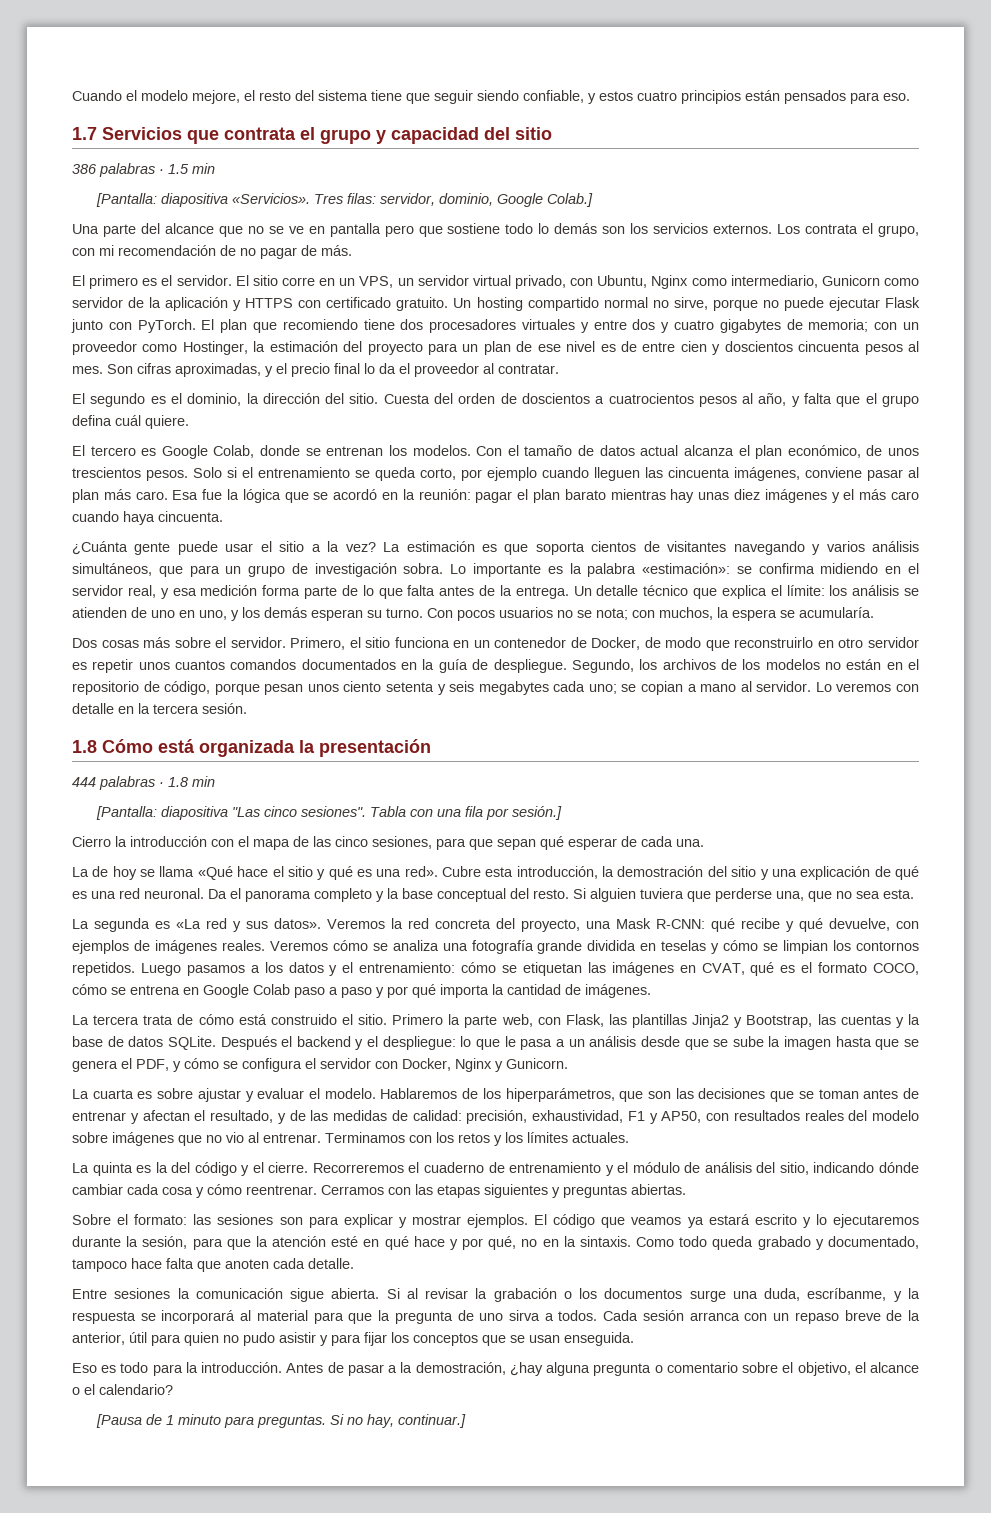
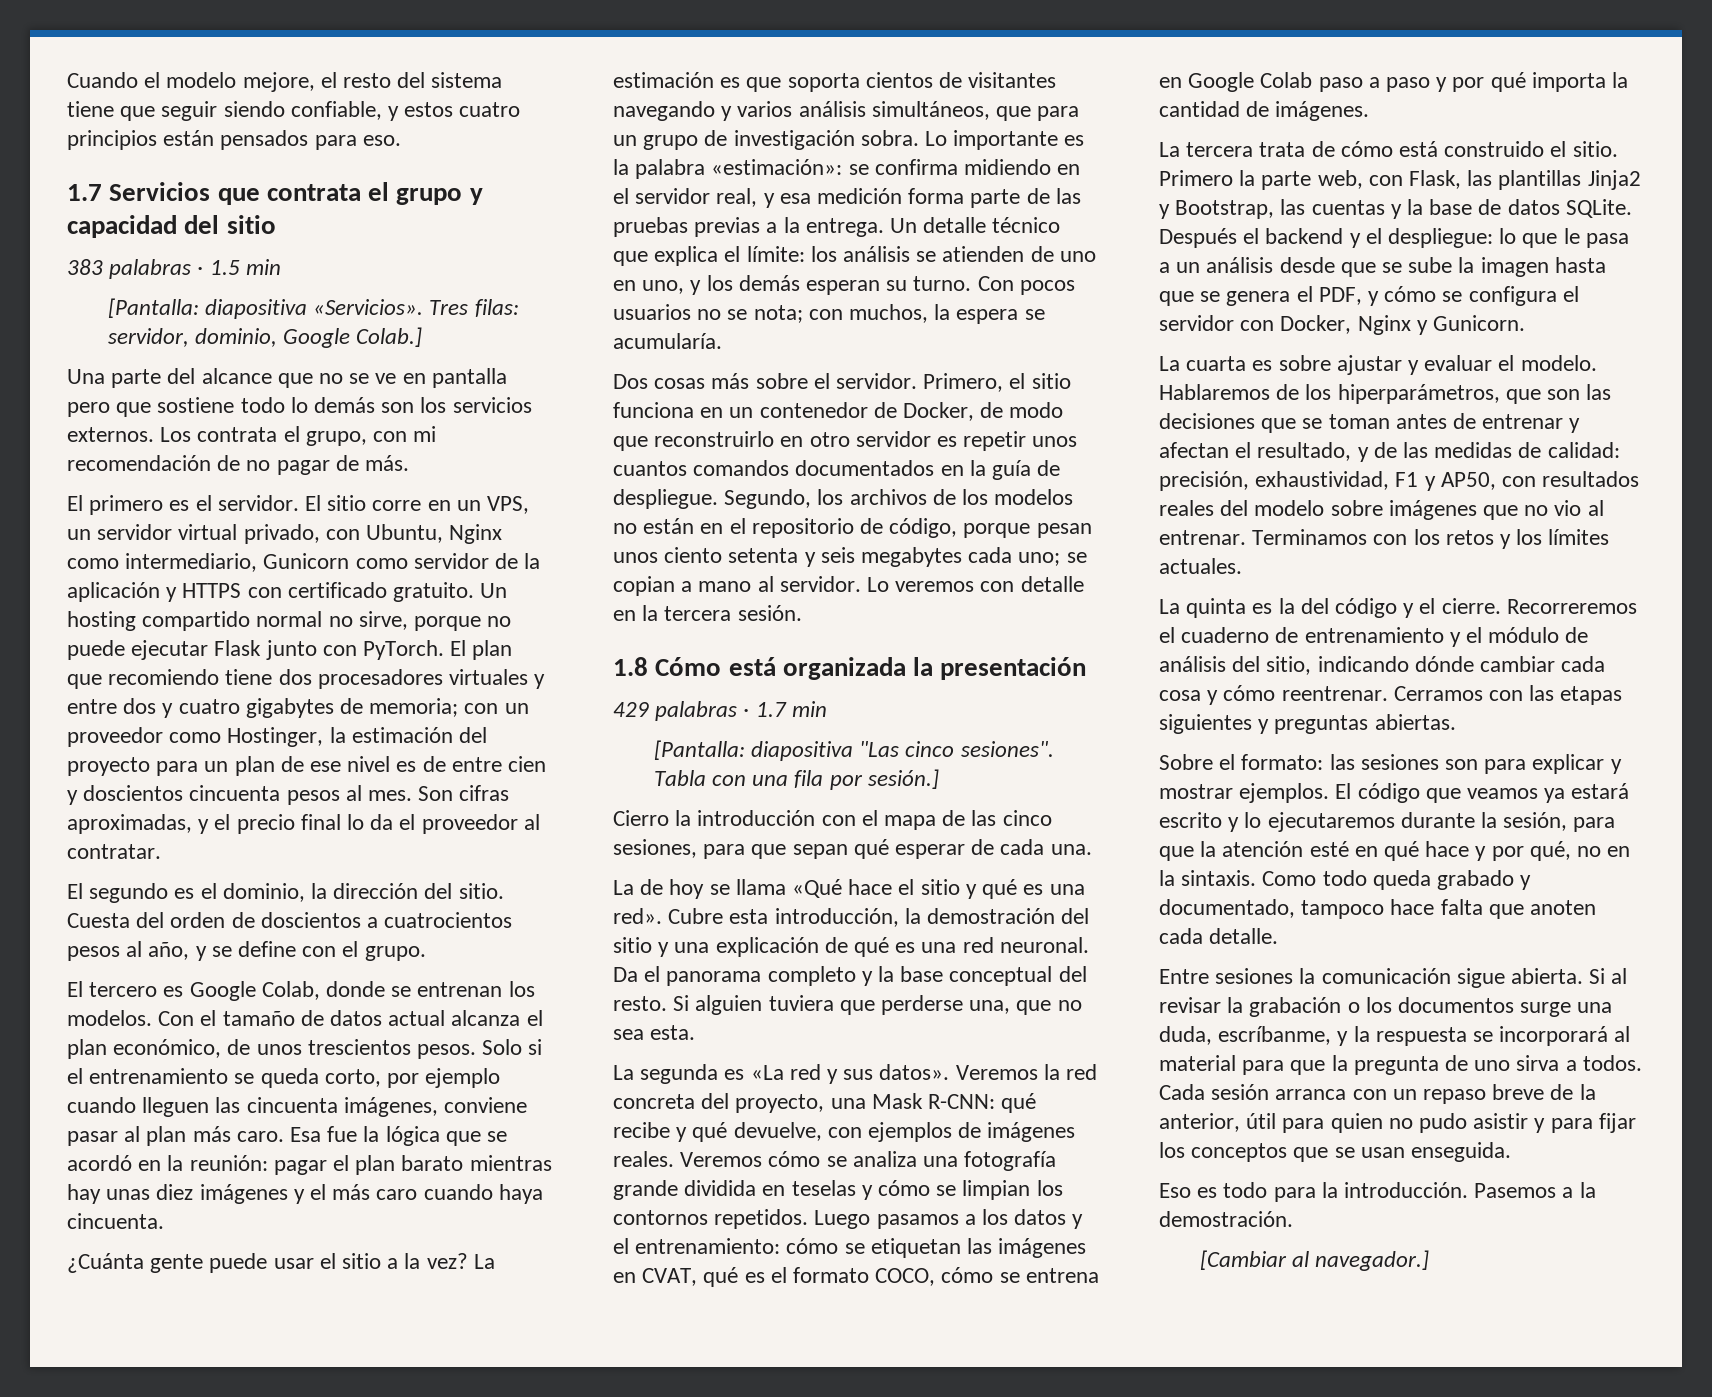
- 386 palabras · 1.5 min
+ 383 palabras · 1.5 min
- Cuesta del orden de doscientos a cuatrocientos pesos al año, y falta que el grupo defina cuál quiere.
+ Cuesta del orden de doscientos a cuatrocientos pesos al año, y se define con el grupo.
- Lo importante es la palabra «estimación»: se confirma midiendo en el servidor real, y esa medición forma parte de lo que falta antes de la entrega.
+ Lo importante es la palabra «estimación»: se confirma midiendo en el servidor real, y esa medición forma parte de las pruebas previas a la entrega.
- 444 palabras · 1.8 min
+ 429 palabras · 1.7 min
- Antes de pasar a la demostración, ¿hay alguna pregunta o comentario sobre el objetivo, el alcance o el calendario?
- [Pausa de 1 minuto para preguntas. Si no hay, continuar.]
+ Pasemos a la demostración.
+ [Cambiar al navegador.]

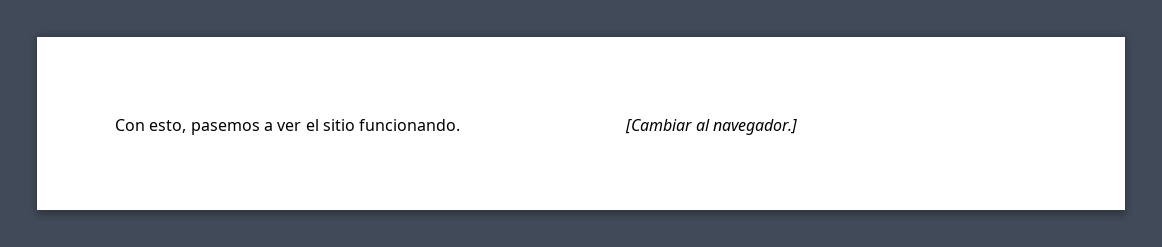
- Cuando el modelo mejore, el resto del sistema tiene que seguir siendo confiable, y estos cuatro principios están pensados para eso.
- 1.7 Servicios que contrata el grupo y capacidad del sitio
- 383 palabras · 1.5 min
- [Pantalla: diapositiva «Servicios». Tres filas: servidor, dominio, Google Colab.]
- Una parte del alcance que no se ve en pantalla pero que sostiene todo lo demás son los servicios externos. Los contrata el grupo, con mi recomendación de no pagar de más.
- El primero es el servidor. El sitio corre en un VPS, un servidor virtual privado, con Ubuntu, Nginx como intermediario, Gunicorn como servidor de la aplicación y HTTPS con certificado gratuito. Un hosting compartido normal no sirve, porque no puede ejecutar Flask junto con PyTorch. El plan que recomiendo tiene dos procesadores virtuales y entre dos y cuatro gigabytes de memoria; con un proveedor como Hostinger, la estimación del proyecto para un plan de ese nivel es de entre cien y doscientos cincuenta pesos al mes. Son cifras aproximadas, y el precio final lo da el proveedor al contratar.
- El segundo es el dominio, la dirección del sitio. Cuesta del orden de doscientos a cuatrocientos pesos al año, y se define con el grupo.
- El tercero es Google Colab, donde se entrenan los modelos. Con el tamaño de datos actual alcanza el plan económico, de unos trescientos pesos. Solo si el entrenamiento se queda corto, por ejemplo cuando lleguen las cincuenta imágenes, conviene pasar al plan más caro. Esa fue la lógica que se acordó en la reunión: pagar el plan barato mientras hay unas diez imágenes y el más caro cuando haya cincuenta.
- ¿Cuánta gente puede usar el sitio a la vez? La estimación es que soporta cientos de visitantes navegando y varios análisis simultáneos, que para un grupo de investigación sobra. Lo importante es la palabra «estimación»: se confirma midiendo en el servidor real, y esa medición forma parte de las pruebas previas a la entrega. Un detalle técnico que explica el límite: los análisis se atienden de uno en uno, y los demás esperan su turno. Con pocos usuarios no se nota; con muchos, la espera se acumularía.
- Dos cosas más sobre el servidor. Primero, el sitio funciona en un contenedor de Docker, de modo que reconstruirlo en otro servidor es repetir unos cuantos comandos documentados en la guía de despliegue. Segundo, los archivos de los modelos no están en el repositorio de código, porque pesan unos ciento setenta y seis megabytes cada uno; se copian a mano al servidor. Lo veremos con detalle en la tercera sesión.
- 1.8 Cómo está organizada la presentación
- 429 palabras · 1.7 min
- [Pantalla: diapositiva "Las cinco sesiones". Tabla con una fila por sesión.]
- Cierro la introducción con el mapa de las cinco sesiones, para que sepan qué esperar de cada una.
- La de hoy se llama «Qué hace el sitio y qué es una red». Cubre esta introducción, la demostración del sitio y una explicación de qué es una red neuronal. Da el panorama completo y la base conceptual del resto. Si alguien tuviera que perderse una, que no sea esta.
- La segunda es «La red y sus datos». Veremos la red concreta del proyecto, una Mask R-CNN: qué recibe y qué devuelve, con ejemplos de imágenes reales. Veremos cómo se analiza una fotografía grande dividida en teselas y cómo se limpian los contornos repetidos. Luego pasamos a los datos y el entrenamiento: cómo se etiquetan las imágenes en CVAT, qué es el formato COCO, cómo se entrena en Google Colab paso a paso y por qué importa la cantidad de imágenes.
- La tercera trata de cómo está construido el sitio. Primero la parte web, con Flask, las plantillas Jinja2 y Bootstrap, las cuentas y la base de datos SQLite. Después el backend y el despliegue: lo que le pasa a un análisis desde que se sube la imagen hasta que se genera el PDF, y cómo se configura el servidor con Docker, Nginx y Gunicorn.
- La cuarta es sobre ajustar y evaluar el modelo. Hablaremos de los hiperparámetros, que son las decisiones que se toman antes de entrenar y afectan el resultado, y de las medidas de calidad: precisión, exhaustividad, F1 y AP50, con resultados reales del modelo sobre imágenes que no vio al entrenar. Terminamos con los retos y los límites actuales.
- La quinta es la del código y el cierre. Recorreremos el cuaderno de entrenamiento y el módulo de análisis del sitio, indicando dónde cambiar cada cosa y cómo reentrenar. Cerramos con las etapas siguientes y preguntas abiertas.
- Sobre el formato: las sesiones son para explicar y mostrar ejemplos. El código que veamos ya estará escrito y lo ejecutaremos durante la sesión, para que la atención esté en qué hace y por qué, no en la sintaxis. Como todo queda grabado y documentado, tampoco hace falta que anoten cada detalle.
- Entre sesiones la comunicación sigue abierta. Si al revisar la grabación o los documentos surge una duda, escríbanme, y la respuesta se incorporará al material para que la pregunta de uno sirva a todos. Cada sesión arranca con un repaso breve de la anterior, útil para quien no pudo asistir y para fijar los conceptos que se usan enseguida.
- Eso es todo para la introducción. Pasemos a la demostración.
+ Con esto, pasemos a ver el sitio funcionando.

